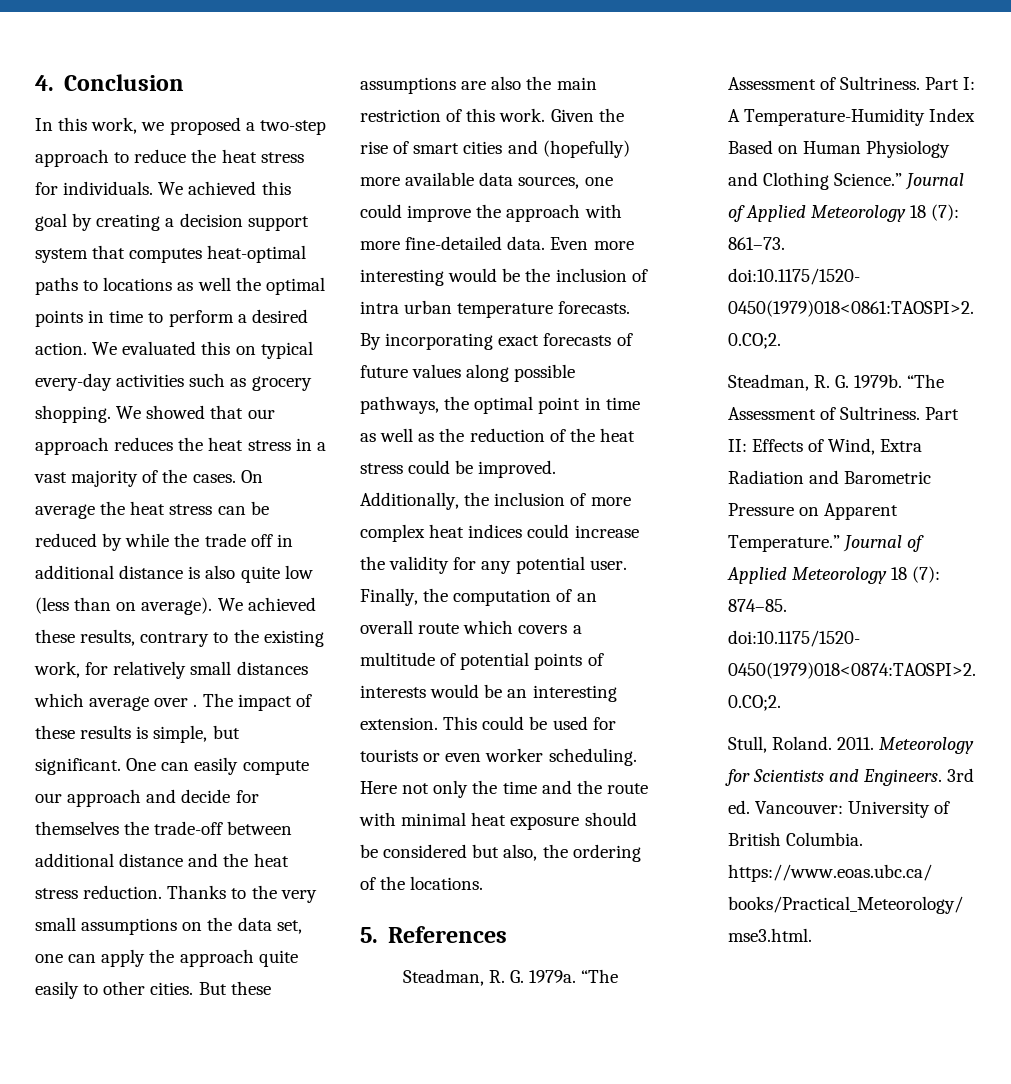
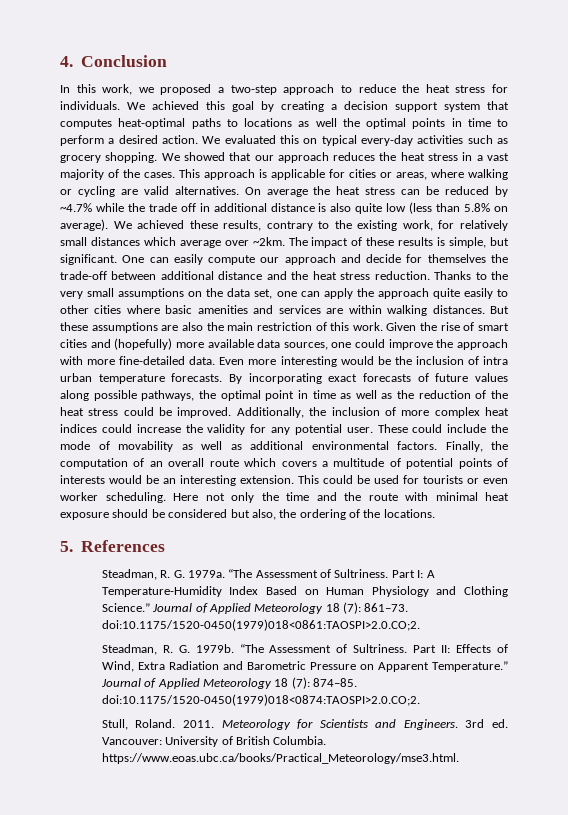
+ This approach is applicable for cities or areas, where walking or cycling are valid alternatives.
- On average the heat stress can be reduced by while the trade off in additional distance is also quite low (less than on average).
+ On average the heat stress can be reduced by ~4.7% while the trade off in additional distance is also quite low (less than 5.8% on average).
- We achieved these results, contrary to the existing work, for relatively small distances which average over .
+ We achieved these results, contrary to the existing work, for relatively small distances which average over ~2km.
- Thanks to the very small assumptions on the data set, one can apply the approach quite easily to other cities.
+ Thanks to the very small assumptions on the data set, one can apply the approach quite easily to other cities where basic amenities and services are within walking distances.
+ These could include the mode of movability as well as additional environmental factors.

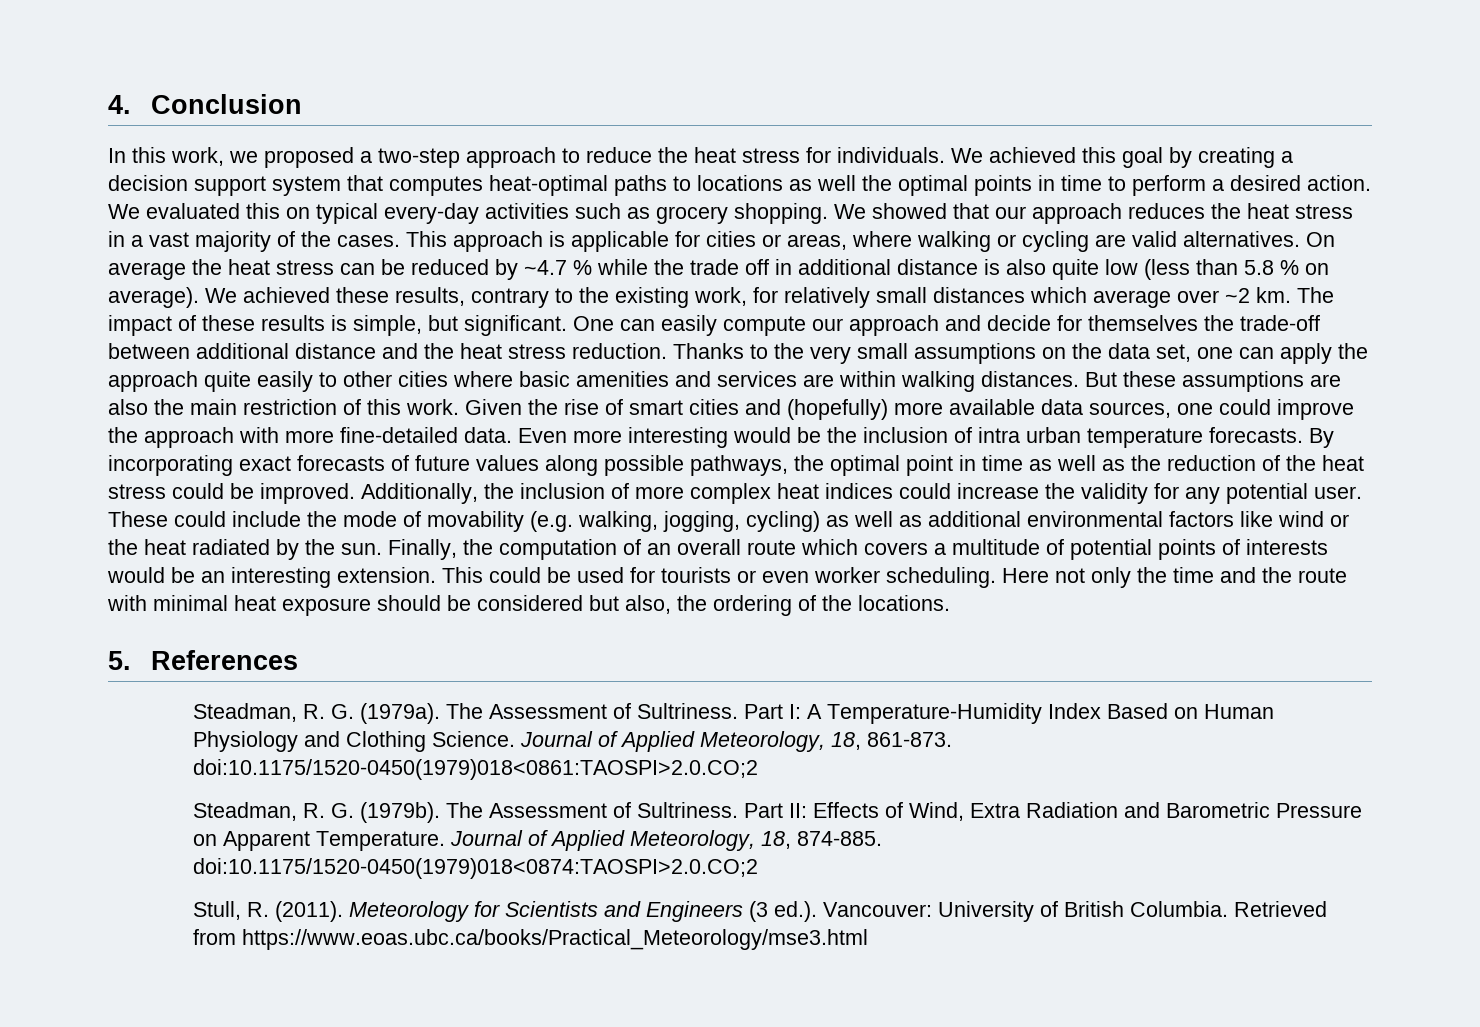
- On average the heat stress can be reduced by ~4.7% while the trade off in additional distance is also quite low (less than 5.8% on average).
+ On average the heat stress can be reduced by ~4.7 % while the trade off in additional distance is also quite low (less than 5.8 % on average).
- We achieved these results, contrary to the existing work, for relatively small distances which average over ~2km.
+ We achieved these results, contrary to the existing work, for relatively small distances which average over ~2 km.
- These could include the mode of movability as well as additional environmental factors.
+ These could include the mode of movability (e.g. walking, jogging, cycling) as well as additional environmental factors like wind or the heat radiated by the sun.
- Steadman, R. G. 1979a. “The Assessment of Sultriness.
+ Steadman, R. G. (1979a). The Assessment of Sultriness.
- Part I: A Temperature-Humidity Index Based on Human Physiology and Clothing Science.” Journal of Applied Meteorology 18 (7): 861–73. doi:10.1175/1520-0450(1979)018<0861:TAOSPI>2.0.CO;2.
- Steadman, R. G. 1979b. “The Assessment of Sultriness.
+ Part I: A Temperature-Humidity Index Based on Human Physiology and Clothing Science. Journal of Applied Meteorology, 18, 861-873. doi:10.1175/1520-0450(1979)018<0861:TAOSPI>2.0.CO;2
+ Steadman, R. G. (1979b). The Assessment of Sultriness.
- Part II: Effects of Wind, Extra Radiation and Barometric Pressure on Apparent Temperature.” Journal of Applied Meteorology 18 (7): 874–85. doi:10.1175/1520-0450(1979)018<0874:TAOSPI>2.0.CO;2.
+ Part II: Effects of Wind, Extra Radiation and Barometric Pressure on Apparent Temperature. Journal of Applied Meteorology, 18, 874-885. doi:10.1175/1520-0450(1979)018<0874:TAOSPI>2.0.CO;2
- Stull, Roland. 2011.
+ Stull, R. (2011).
- Meteorology for Scientists and Engineers. 3rd ed. Vancouver: University of British Columbia. https://www.eoas.ubc.ca/books/Practical_Meteorology/mse3.html.
+ Meteorology for Scientists and Engineers (3 ed.). Vancouver: University of British Columbia. Retrieved from https://www.eoas.ubc.ca/books/Practical_Meteorology/mse3.html

